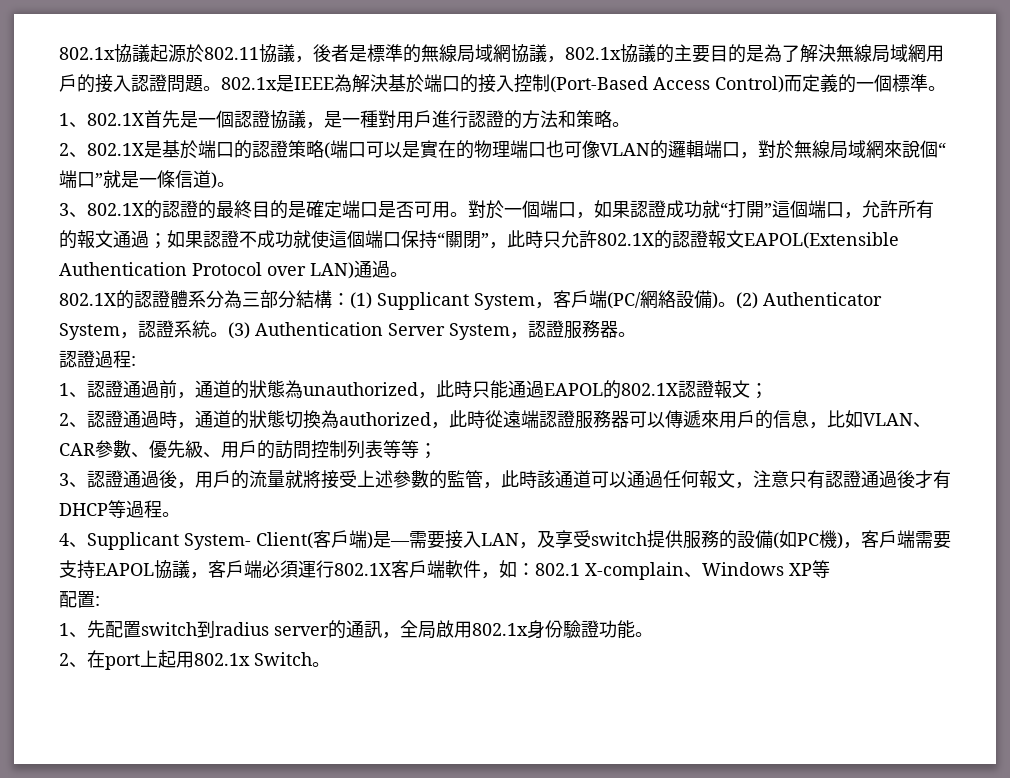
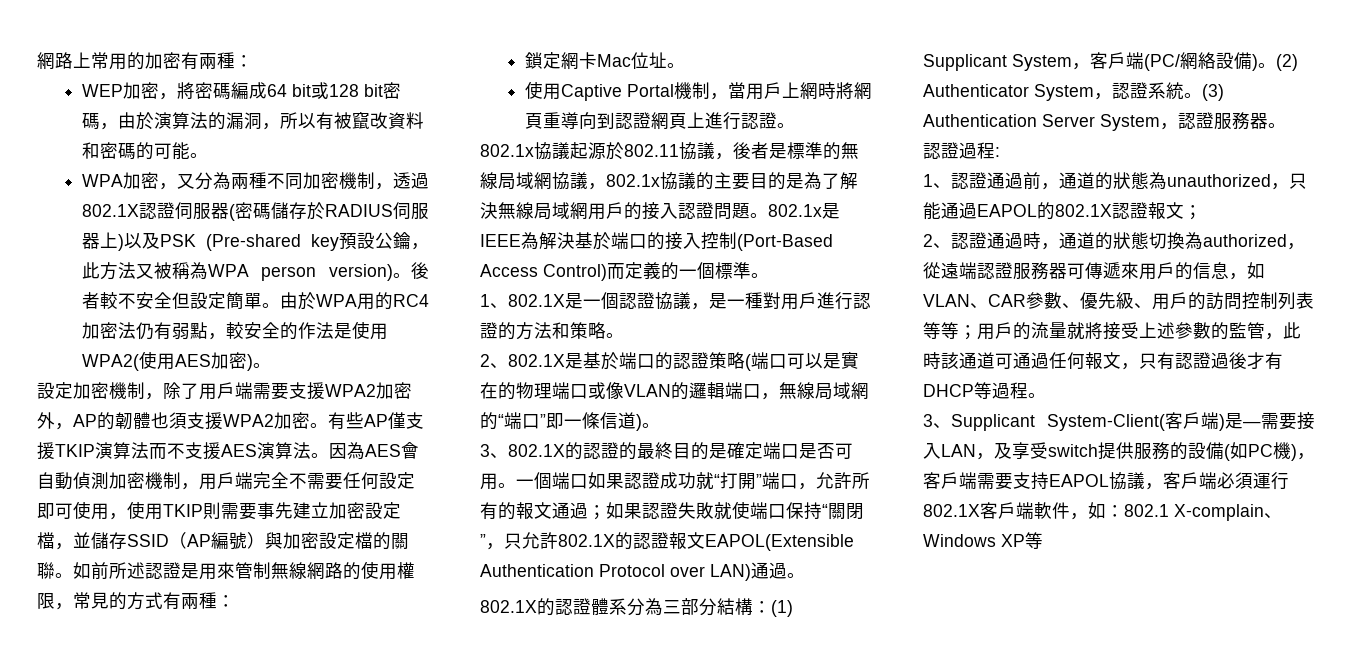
+ 網路上常用的加密有兩種：
+ WEP加密，將密碼編成64 bit或128 bit密碼，由於演算法的漏洞，所以有被竄改資料和密碼的可能。
+ WPA加密，又分為兩種不同加密機制，透過802.1X認證伺服器(密碼儲存於RADIUS伺服器上)以及PSK (Pre-shared key預設公鑰，此方法又被稱為WPA person version)。後者較不安全但設定簡單。由於WPA用的RC4加密法仍有弱點，較安全的作法是使用WPA2(使用AES加密)。
+ 設定加密機制，除了用戶端需要支援WPA2加密外，AP的韌體也須支援WPA2加密。有些AP僅支援TKIP演算法而不支援AES演算法。因為AES會自動偵測加密機制，用戶端完全不需要任何設定即可使用，使用TKIP則需要事先建立加密設定檔，並儲存SSID（AP編號）與加密設定檔的關聯。如前所述認證是用來管制無線網路的使用權限，常見的方式有兩種：
+ 鎖定網卡Mac位址。
+ 使用Captive Portal機制，當用戶上網時將網頁重導向到認證網頁上進行認證。
- 1、802.1X首先是一個認證協議，是一種對用戶進行認證的方法和策略。
+ 1、802.1X是一個認證協議，是一種對用戶進行認證的方法和策略。
- 2、802.1X是基於端口的認證策略(端口可以是實在的物理端口也可像VLAN的邏輯端口，對於無線局域網來說個“端口”就是一條信道)。
+ 2、802.1X是基於端口的認證策略(端口可以是實在的物理端口或像VLAN的邏輯端口，無線局域網的“端口”即一條信道)。
- 對於一個端口，如果認證成功就“打開”這個端口，允許所有的報文通過；如果認證不成功就使這個端口保持“關閉”，此時只允許802.1X的認證報文EAPOL(Extensible Authentication Protocol over LAN)通過。
+ 一個端口如果認證成功就“打開”端口，允許所有的報文通過；如果認證失敗就使端口保持“關閉”，只允許802.1X的認證報文EAPOL(Extensible Authentication Protocol over LAN)通過。
- 1、認證通過前，通道的狀態為unauthorized，此時只能通過EAPOL的802.1X認證報文；
+ 1、認證通過前，通道的狀態為unauthorized，只能通過EAPOL的802.1X認證報文；
- 2、認證通過時，通道的狀態切換為authorized，此時從遠端認證服務器可以傳遞來用戶的信息，比如VLAN、CAR參數、優先級、用戶的訪問控制列表等等；
- 3、認證通過後，用戶的流量就將接受上述參數的監管，此時該通道可以通過任何報文，注意只有認證通過後才有DHCP等過程。
+ 2、認證通過時，通道的狀態切換為authorized，從遠端認證服務器可傳遞來用戶的信息，如VLAN、CAR參數、優先級、用戶的訪問控制列表等等；用戶的流量就將接受上述參數的監管，此時該通道可通過任何報文，只有認證過後才有DHCP等過程。
- 4、Supplicant System- Client(客戶端)是—需要接入LAN，及享受switch提供服務的設備(如PC機)，客戶端需要支持EAPOL協議，客戶端必須運行802.1X客戶端軟件，如：802.1 X-complain、Windows XP等
+ 3、Supplicant System-Client(客戶端)是—需要接入LAN，及享受switch提供服務的設備(如PC機)，客戶端需要支持EAPOL協議，客戶端必須運行802.1X客戶端軟件，如：802.1 X-complain、Windows XP等
- 配置:
- 1、先配置switch到radius server的通訊，全局啟用802.1x身份驗證功能。
- 2、在port上起用802.1x Switch。

